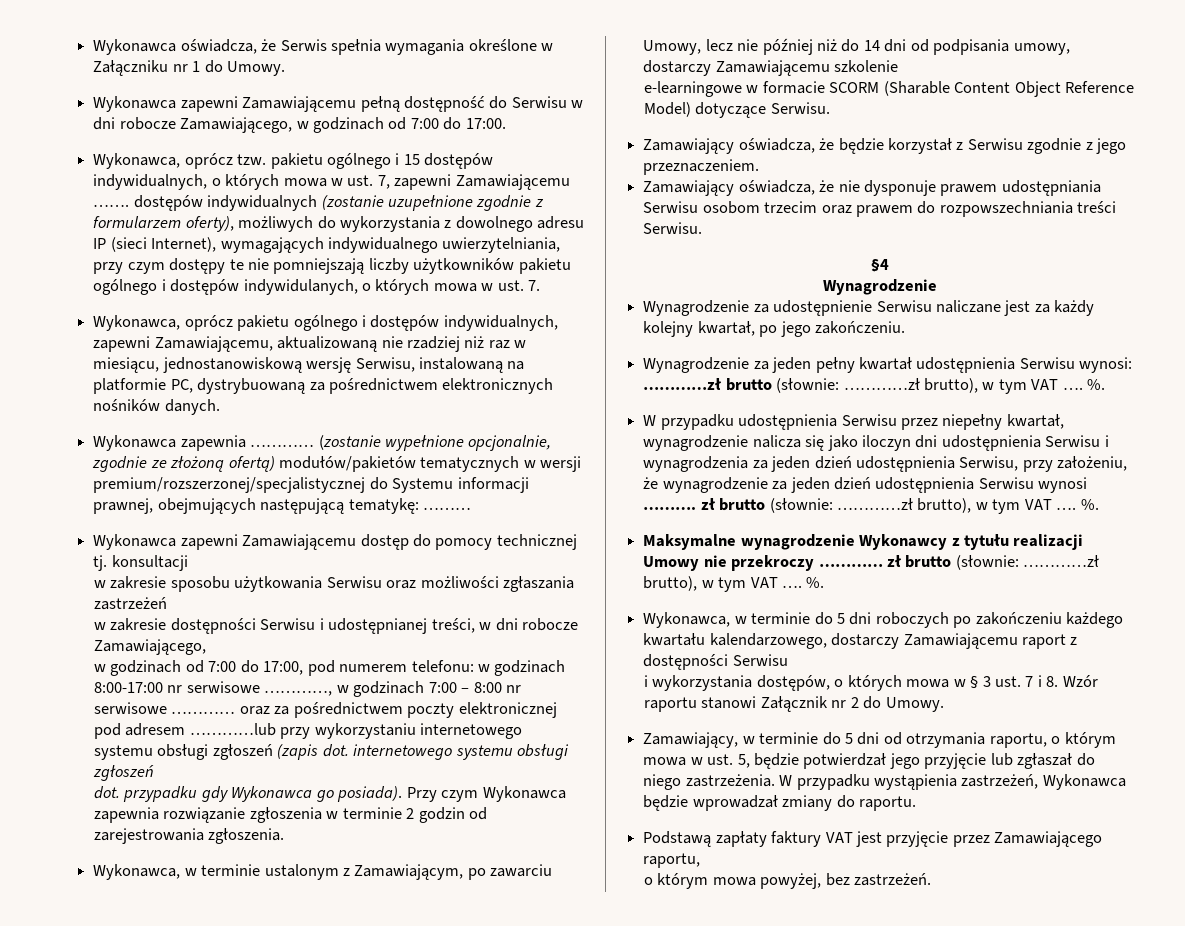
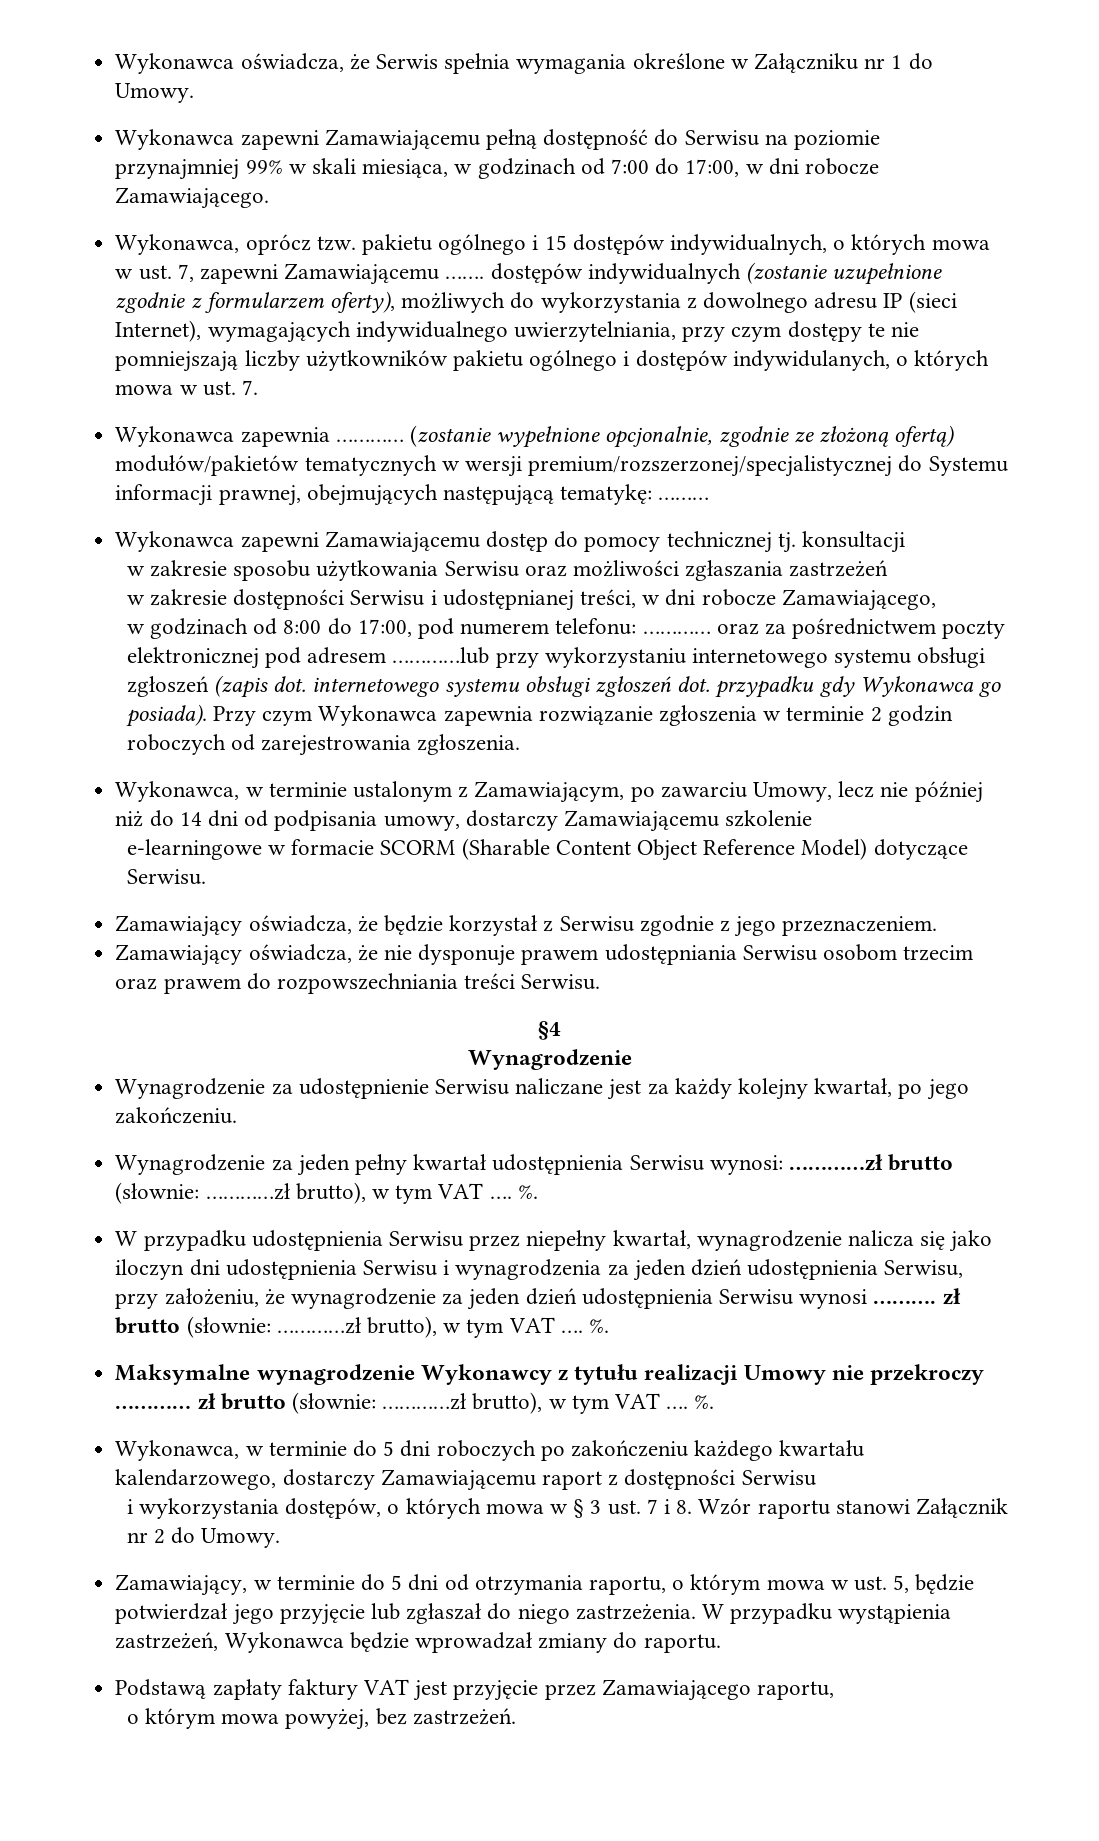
- Wykonawca zapewni Zamawiającemu pełną dostępność do Serwisu w dni robocze Zamawiającego, w godzinach od 7:00 do 17:00.
+ Wykonawca zapewni Zamawiającemu pełną dostępność do Serwisu na poziomie przynajmniej 99% w skali miesiąca, w godzinach od 7:00 do 17:00, w dni robocze Zamawiającego.
- Wykonawca, oprócz pakietu ogólnego i dostępów indywidualnych, zapewni Zamawiającemu, aktualizowaną nie rzadziej niż raz w miesiącu, jednostanowiskową wersję Serwisu, instalowaną na platformie PC, dystrybuowaną za pośrednictwem elektronicznych nośników danych.
- w godzinach od 7:00 do 17:00, pod numerem telefonu: w godzinach 8:00-17:00 nr serwisowe …………, w godzinach 7:00 – 8:00 nr serwisowe ………… oraz za pośrednictwem poczty elektronicznej pod adresem …………lub przy wykorzystaniu internetowego systemu obsługi zgłoszeń (zapis dot. internetowego systemu obsługi zgłoszeń
- dot. przypadku gdy Wykonawca go posiada).
+ w godzinach od 8:00 do 17:00, pod numerem telefonu: ………… oraz za pośrednictwem poczty elektronicznej pod adresem …………lub przy wykorzystaniu internetowego systemu obsługi zgłoszeń (zapis dot. internetowego systemu obsługi zgłoszeń dot. przypadku gdy Wykonawca go posiada).
- Przy czym Wykonawca zapewnia rozwiązanie zgłoszenia w terminie 2 godzin od zarejestrowania zgłoszenia.
+ Przy czym Wykonawca zapewnia rozwiązanie zgłoszenia w terminie 2 godzin roboczych od zarejestrowania zgłoszenia.

